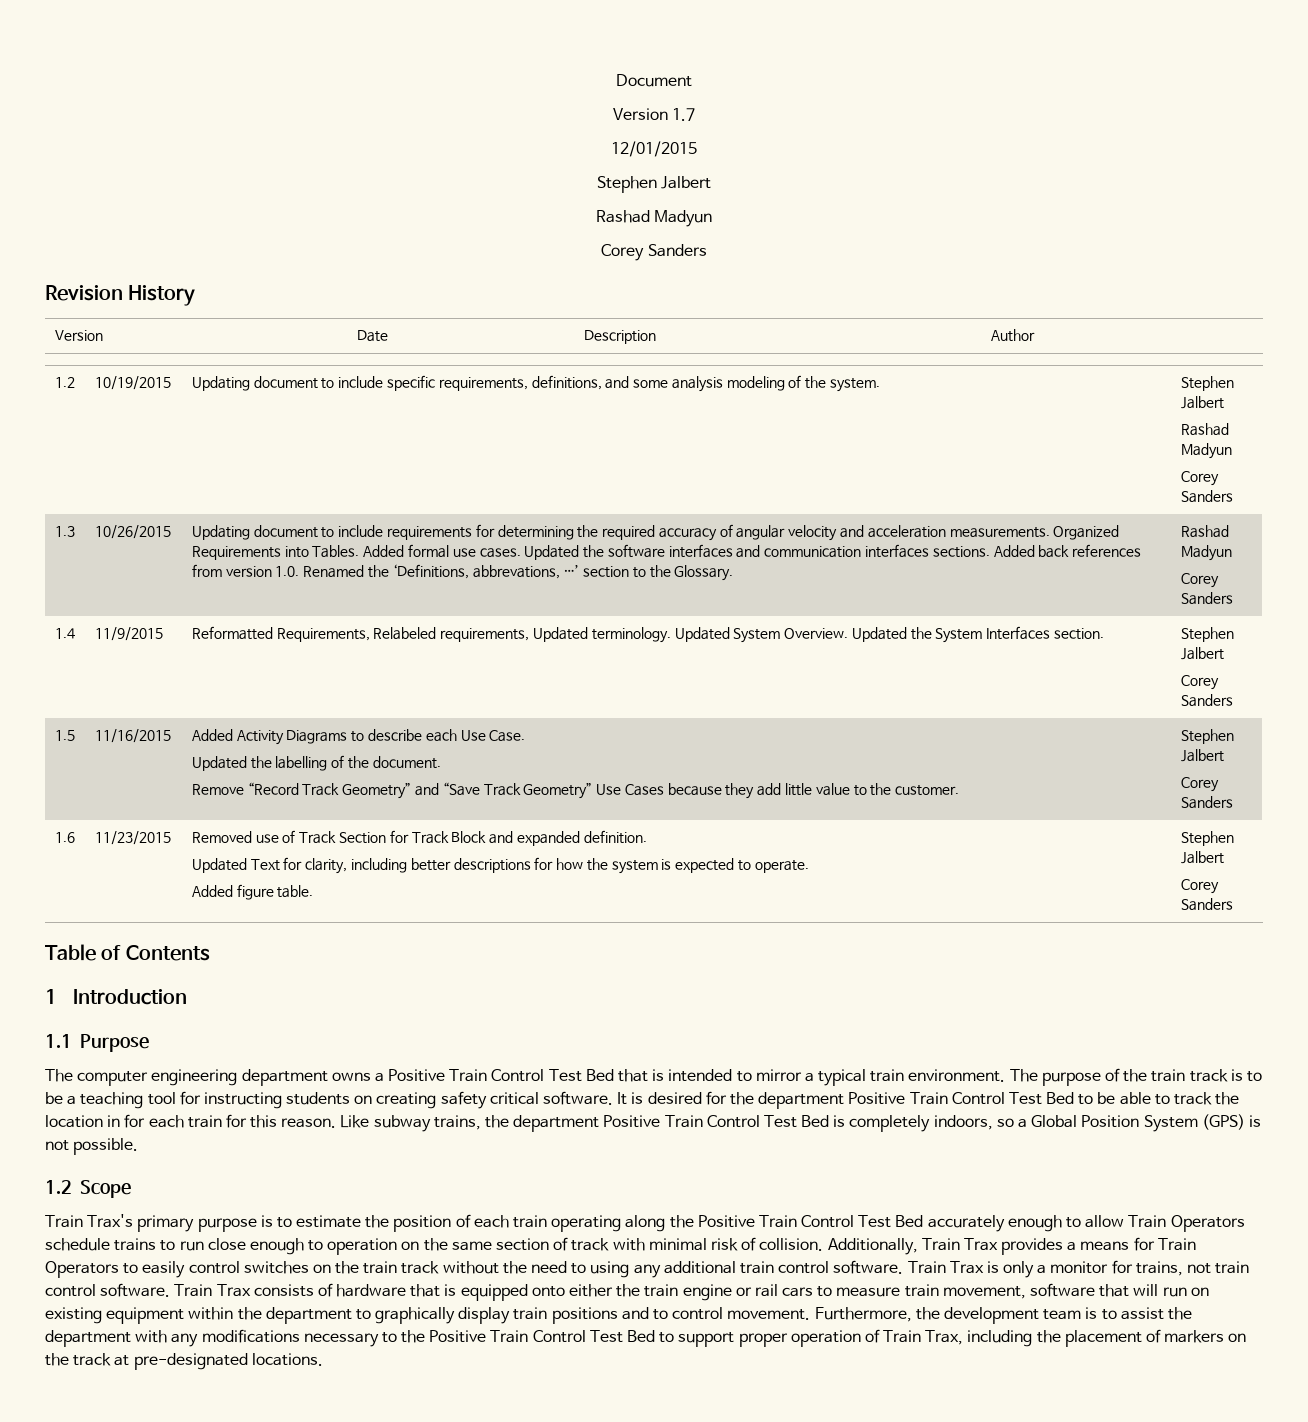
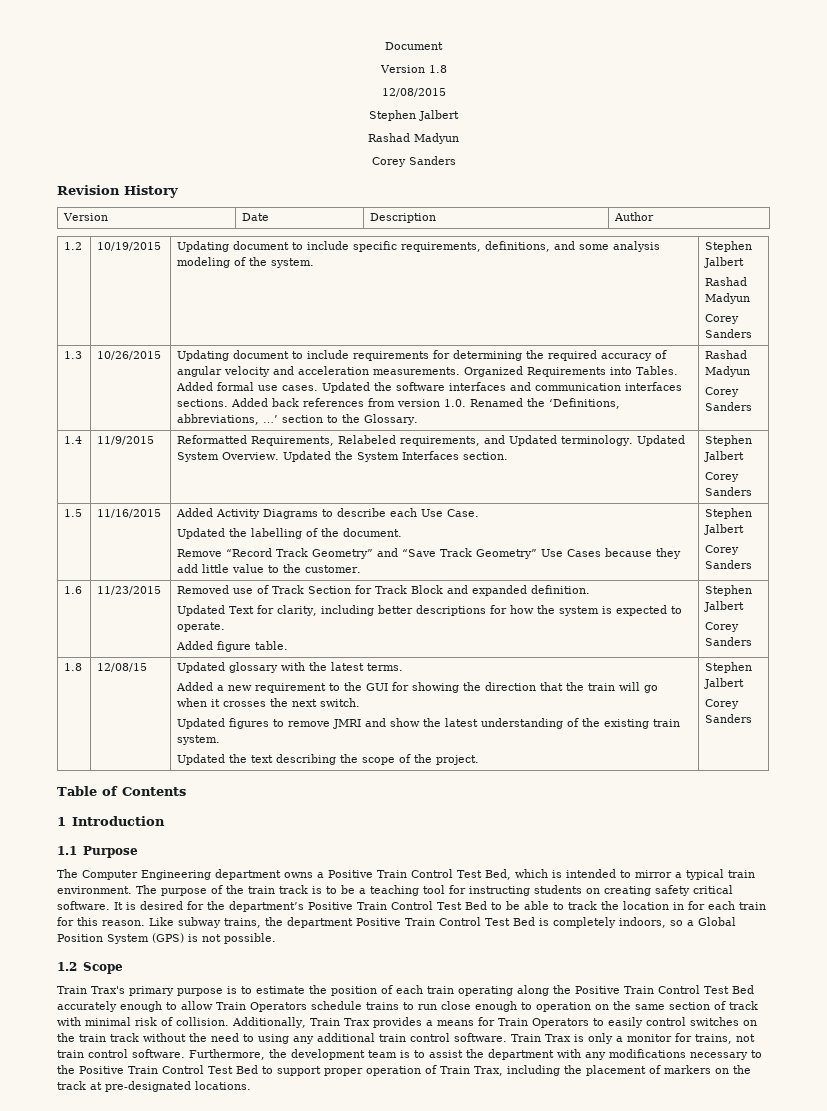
- Version 1.7
- 12/01/2015
+ Version 1.8
+ 12/08/2015
- Added back references from version 1.0. Renamed the ‘Definitions, abbrevations, …’ section to the Glossary.
+ Added back references from version 1.0. Renamed the ‘Definitions, abbreviations, …’ section to the Glossary.
- 1.4 | 11/9/2015 | Reformatted Requirements, Relabeled requirements, Updated terminology. Updated System Overview. Updated the System Interfaces section. | Stephen Jalbert
+ 1.4 | 11/9/2015 | Reformatted Requirements, Relabeled requirements, and Updated terminology. Updated System Overview. Updated the System Interfaces section. | Stephen Jalbert
+ 1.8 | 12/08/15 | Updated glossary with the latest terms.
+ Added a new requirement to the GUI for showing the direction that the train will go when it crosses the next switch.
+ Updated figures to remove JMRI and show the latest understanding of the existing train system.
+ Updated the text describing the scope of the project. | Stephen Jalbert
+ Corey Sanders
- The computer engineering department owns a Positive Train Control Test Bed that is intended to mirror a typical train environment.
+ The Computer Engineering department owns a Positive Train Control Test Bed, which is intended to mirror a typical train environment.
- It is desired for the department Positive Train Control Test Bed to be able to track the location in for each train for this reason.
+ It is desired for the department’s Positive Train Control Test Bed to be able to track the location in for each train for this reason.
- Train Trax consists of hardware that is equipped onto either the train engine or rail cars to measure train movement, software that will run on existing equipment within the department to graphically display train positions and to control movement.

